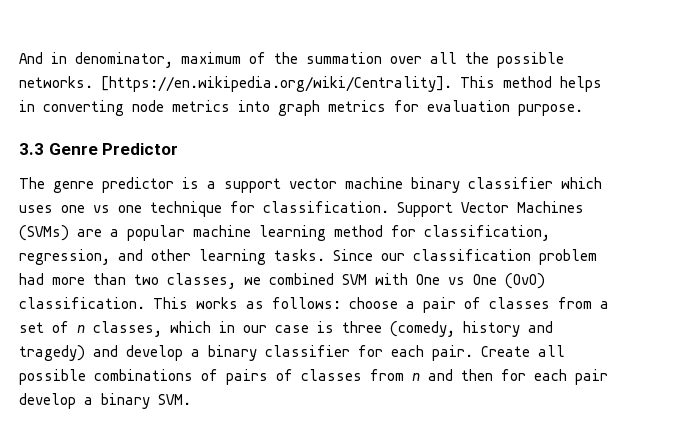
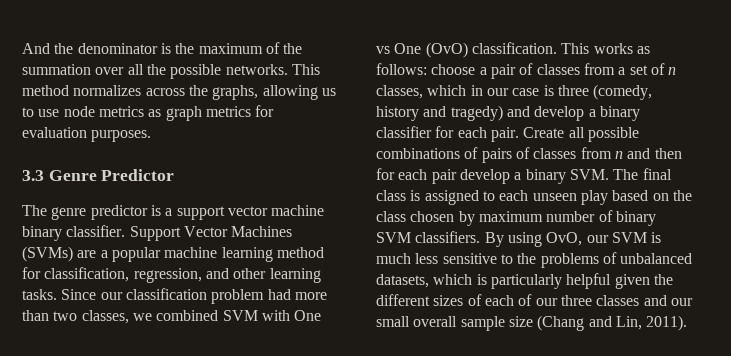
- And in denominator, maximum of the summation over all the possible networks.
+ And the denominator is the maximum of the summation over all the possible networks.
- [https://en.wikipedia.org/wiki/Centrality]. This method helps in converting node metrics into graph metrics for evaluation purpose.
+ This method normalizes across the graphs, allowing us to use node metrics as graph metrics for evaluation purposes.
- The genre predictor is a support vector machine binary classifier which uses one vs one technique for classification.
+ The genre predictor is a support vector machine binary classifier.
- Create all possible combinations of pairs of classes from n and then for each pair develop a binary SVM.
+ Create all possible combinations of pairs of classes from n and then for each pair develop a binary SVM. The final class is assigned to each unseen play based on the class chosen by maximum number of binary SVM classifiers. By using OvO, our SVM is much less sensitive to the problems of unbalanced datasets, which is particularly helpful given the different sizes of each of our three classes and our small overall sample size (Chang and Lin, 2011).

